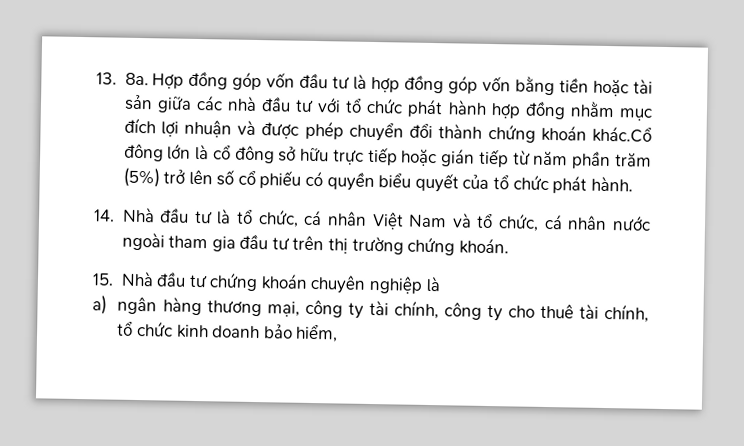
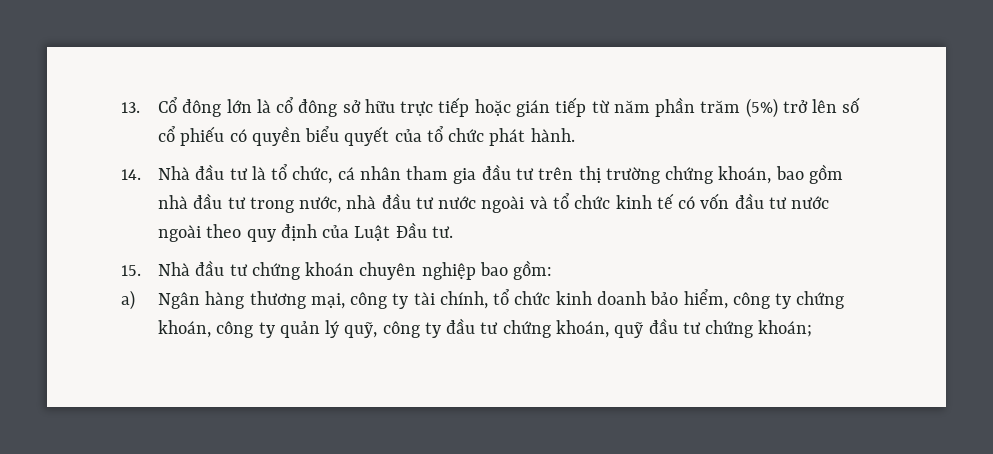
- 13. 8a. Hợp đồng góp vốn đầu tư là hợp đồng góp vốn bằng tiền hoặc tài sản giữa các nhà đầu tư với tổ chức phát hành hợp đồng nhằm mục đích lợi nhuận và được phép chuyển đổi thành chứng khoán khác.Cổ đông lớn là cổ đông sở hữu trực tiếp hoặc gián tiếp từ năm phần trăm (5%) trở lên số cổ phiếu có quyền biểu quyết của tổ chức phát hành.
+ 13. Cổ đông lớn là cổ đông sở hữu trực tiếp hoặc gián tiếp từ năm phần trăm (5%) trở lên số cổ phiếu có quyền biểu quyết của tổ chức phát hành.
- 14. Nhà đầu tư là tổ chức, cá nhân Việt Nam và tổ chức, cá nhân nước ngoài tham gia đầu tư trên thị trường chứng khoán.
+ 14. Nhà đầu tư là tổ chức, cá nhân tham gia đầu tư trên thị trường chứng khoán, bao gồm nhà đầu tư trong nước, nhà đầu tư nước ngoài và tổ chức kinh tế có vốn đầu tư nước ngoài theo quy định của Luật Đầu tư.
- 15. Nhà đầu tư chứng khoán chuyên nghiệp là
+ 15. Nhà đầu tư chứng khoán chuyên nghiệp bao gồm:
- a) ngân hàng thương mại, công ty tài chính, công ty cho thuê tài chính, tổ chức kinh doanh bảo hiểm,
+ a) Ngân hàng thương mại, công ty tài chính, tổ chức kinh doanh bảo hiểm, công ty chứng khoán, công ty quản lý quỹ, công ty đầu tư chứng khoán, quỹ đầu tư chứng khoán;

